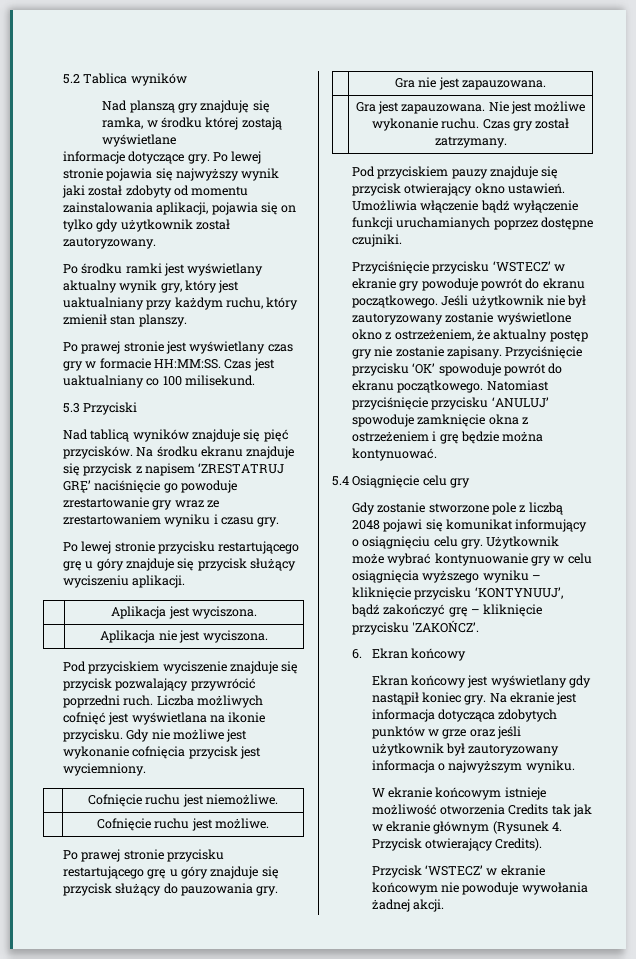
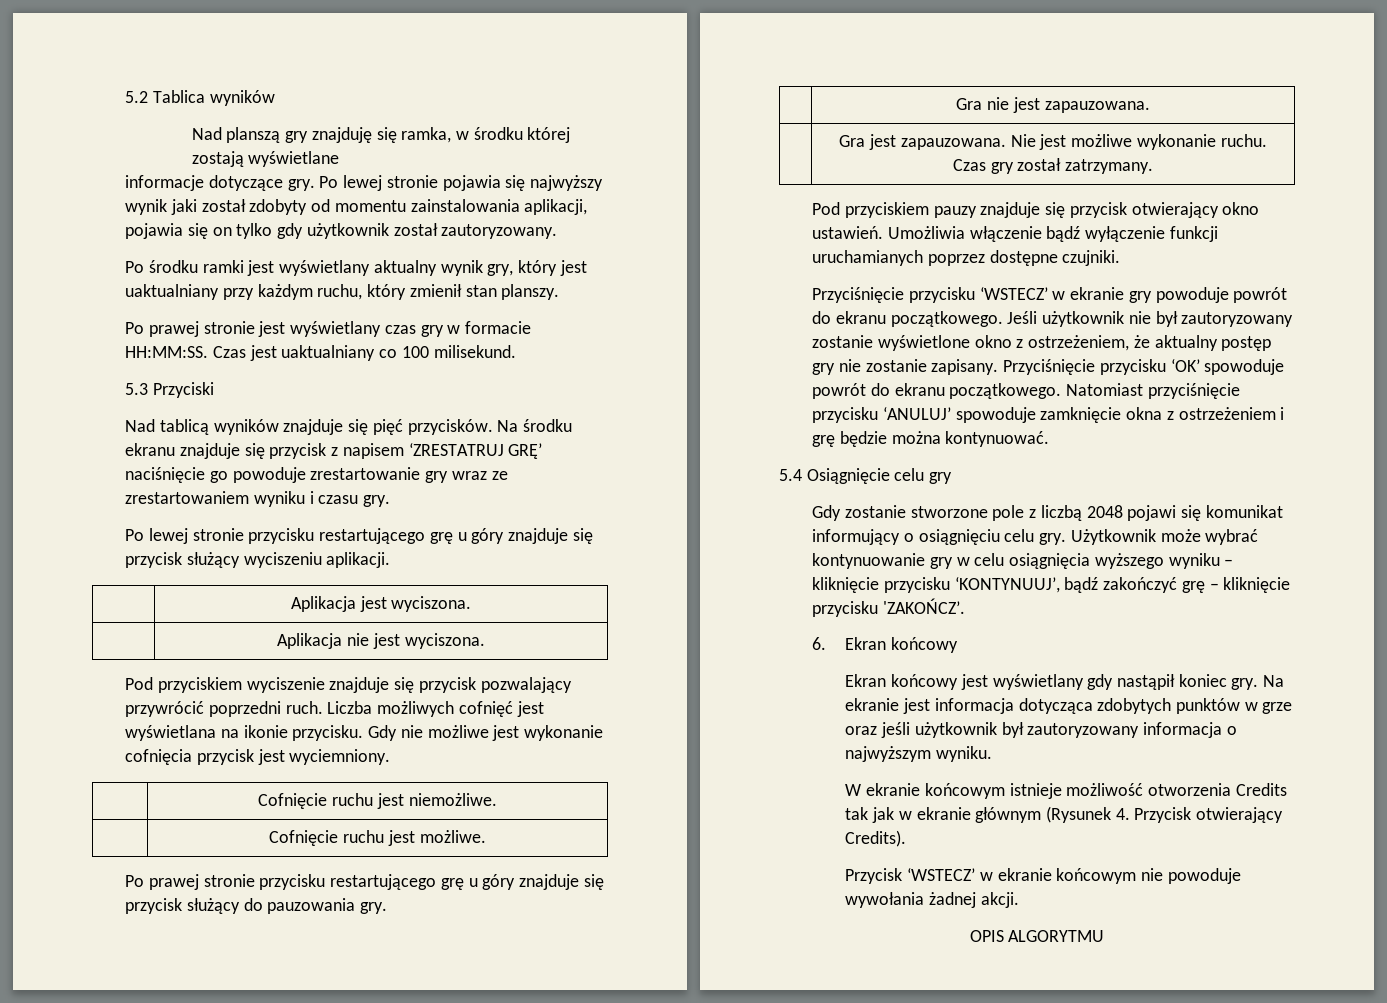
+ OPIS ALGORYTMU

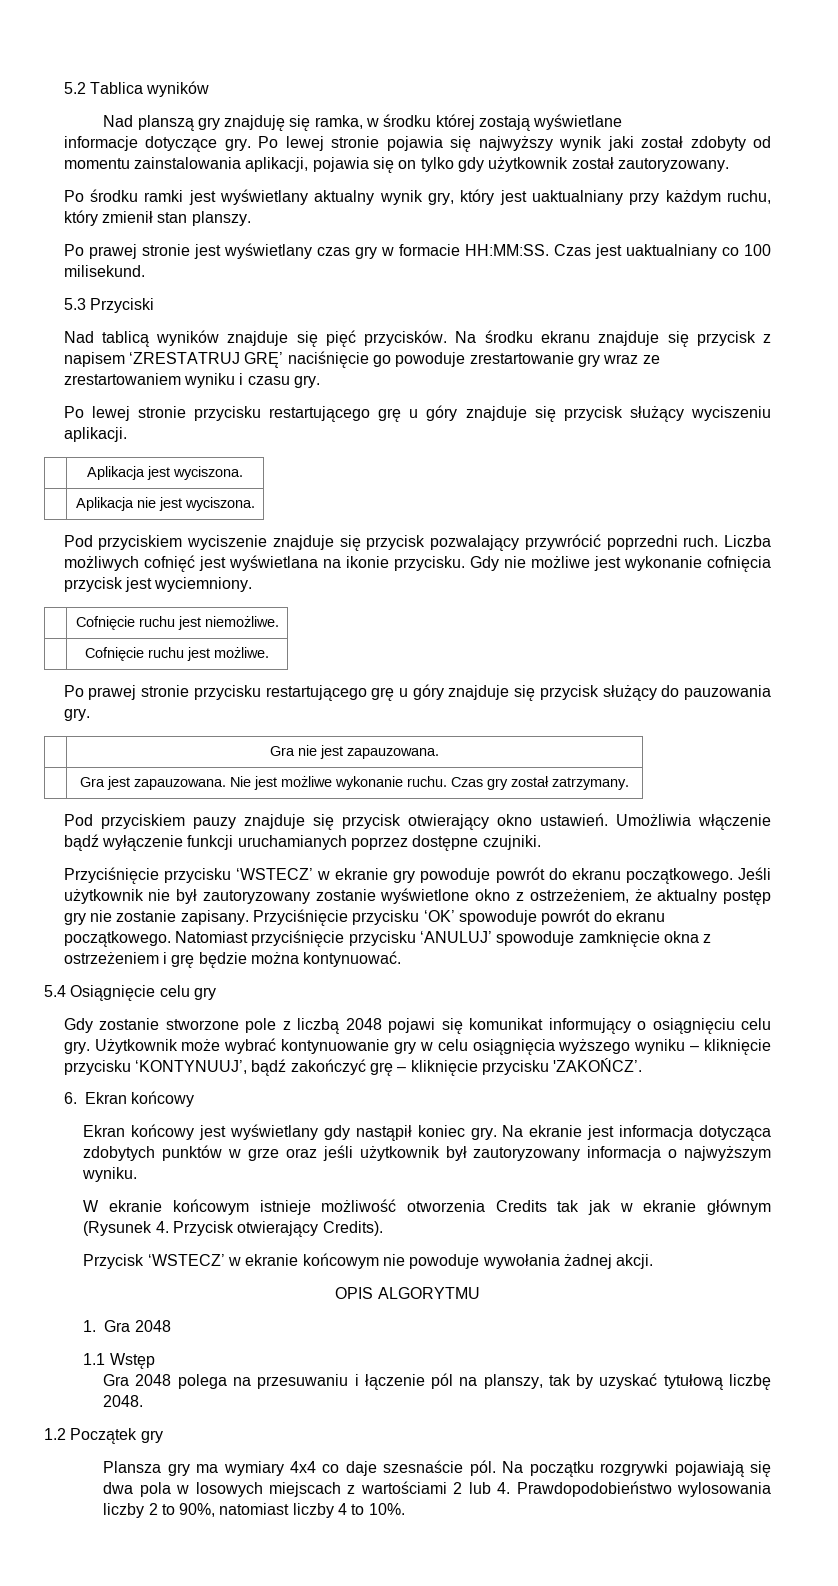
+ 1. Gra 2048
+ 1.1 Wstęp
+ Gra 2048 polega na przesuwaniu i łączenie pól na planszy, tak by uzyskać tytułową liczbę 2048.
+ 1.2 Początek gry
+ Plansza gry ma wymiary 4x4 co daje szesnaście pól. Na początku rozgrywki pojawiają się dwa pola w losowych miejscach z wartościami 2 lub 4. Prawdopodobieństwo wylosowania liczby 2 to 90%, natomiast liczby 4 to 10%.

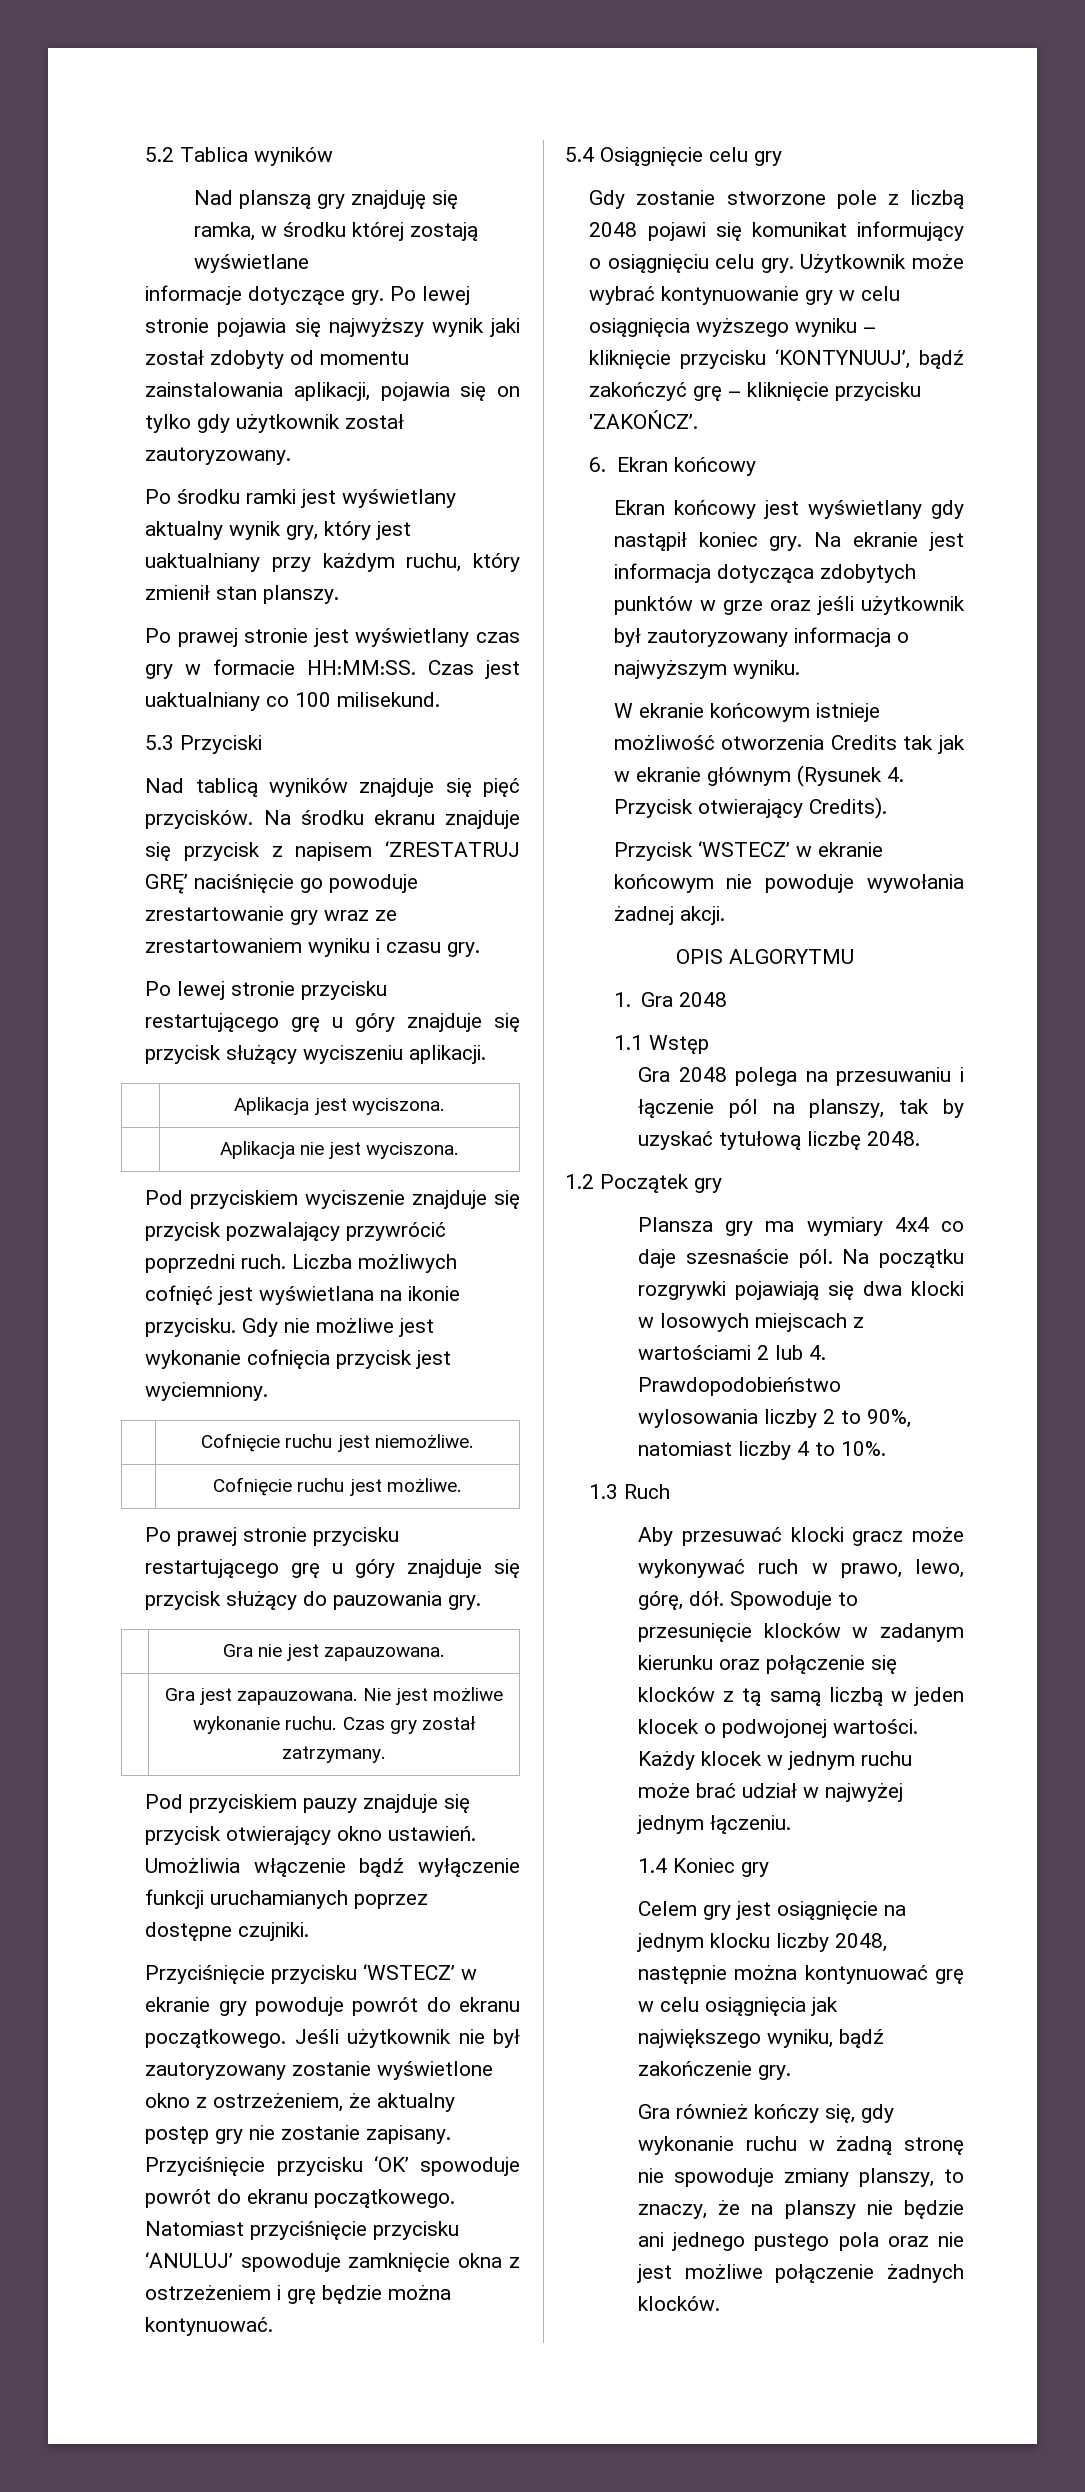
- Na początku rozgrywki pojawiają się dwa pola w losowych miejscach z wartościami 2 lub 4. Prawdopodobieństwo wylosowania liczby 2 to 90%, natomiast liczby 4 to 10%.
+ Na początku rozgrywki pojawiają się dwa klocki w losowych miejscach z wartościami 2 lub 4. Prawdopodobieństwo wylosowania liczby 2 to 90%, natomiast liczby 4 to 10%.
+ 1.3 Ruch
+ Aby przesuwać klocki gracz może wykonywać ruch w prawo, lewo, górę, dół. Spowoduje to przesunięcie klocków w zadanym kierunku oraz połączenie się klocków z tą samą liczbą w jeden klocek o podwojonej wartości. Każdy klocek w jednym ruchu może brać udział w najwyżej jednym łączeniu.
+ 1.4 Koniec gry
+ Celem gry jest osiągnięcie na jednym klocku liczby 2048, następnie można kontynuować grę w celu osiągnięcia jak największego wyniku, bądź zakończenie gry.
+ Gra również kończy się, gdy wykonanie ruchu w żadną stronę nie spowoduje zmiany planszy, to znaczy, że na planszy nie będzie ani jednego pustego pola oraz nie jest możliwe połączenie żadnych klocków.

